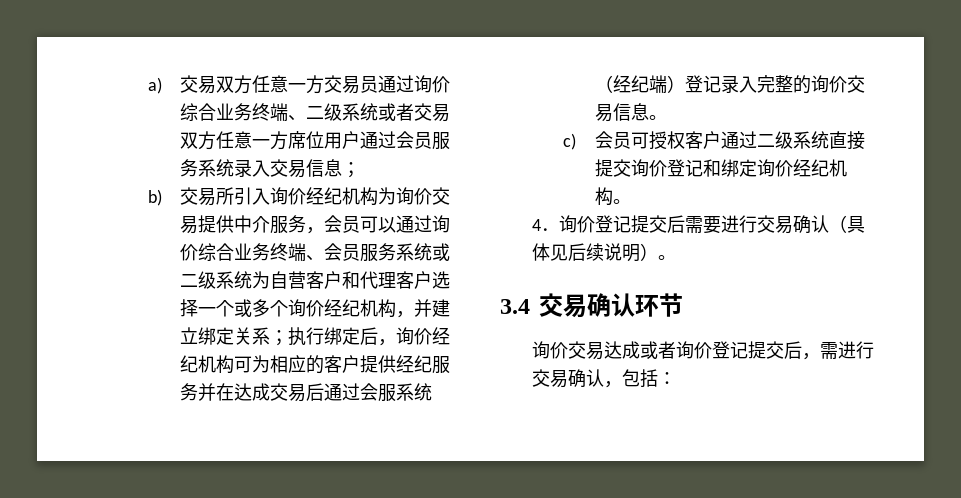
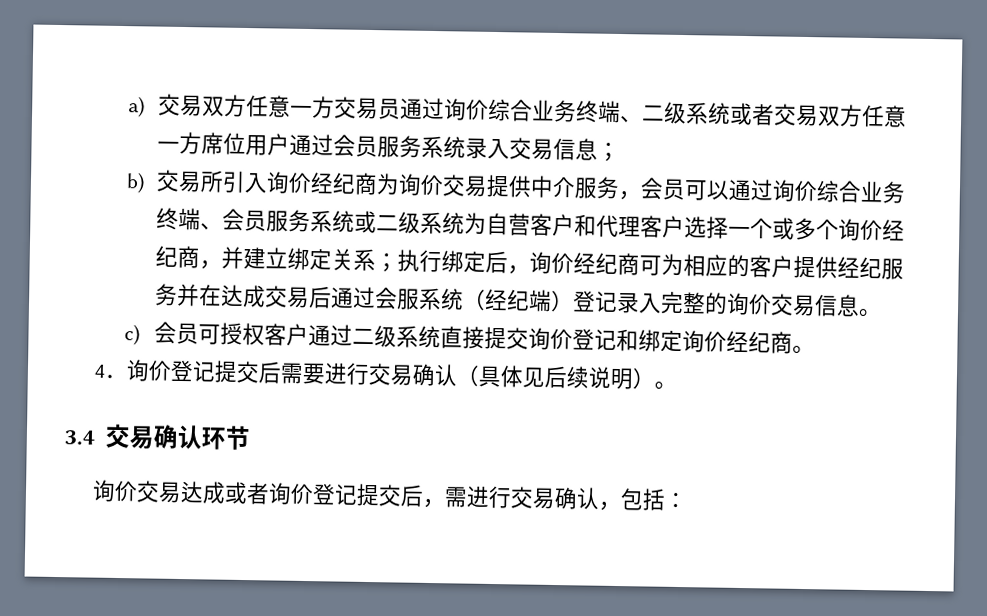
- b)交易所引入询价经纪机构为询价交易提供中介服务，会员可以通过询价综合业务终端、会员服务系统或二级系统为自营客户和代理客户选择一个或多个询价经纪机构，并建立绑定关系；
+ b)交易所引入询价经纪商为询价交易提供中介服务，会员可以通过询价综合业务终端、会员服务系统或二级系统为自营客户和代理客户选择一个或多个询价经纪商，并建立绑定关系；
- 执行绑定后，询价经纪机构可为相应的客户提供经纪服务并在达成交易后通过会服系统（经纪端）登记录入完整的询价交易信息。
+ 执行绑定后，询价经纪商可为相应的客户提供经纪服务并在达成交易后通过会服系统（经纪端）登记录入完整的询价交易信息。
- c)会员可授权客户通过二级系统直接提交询价登记和绑定询价经纪机构。
+ c)会员可授权客户通过二级系统直接提交询价登记和绑定询价经纪商。

